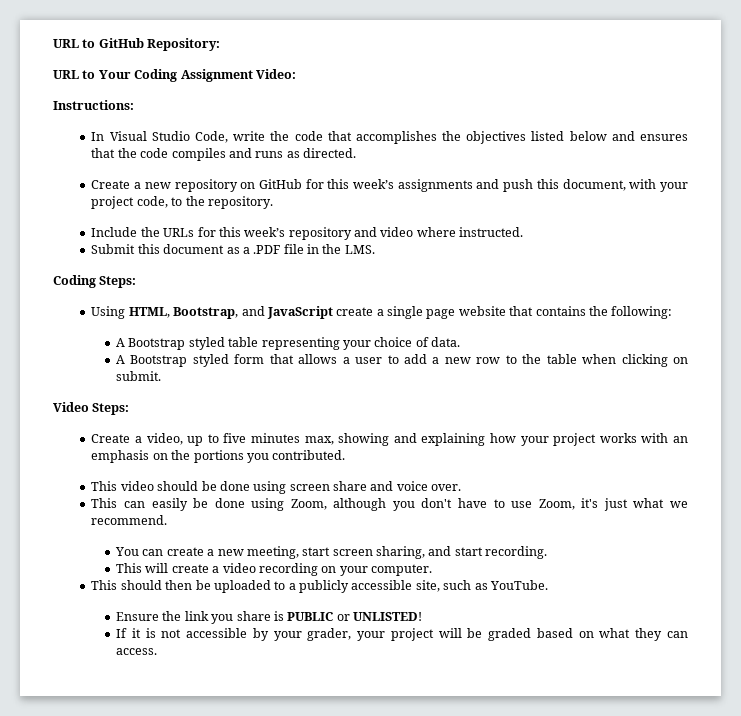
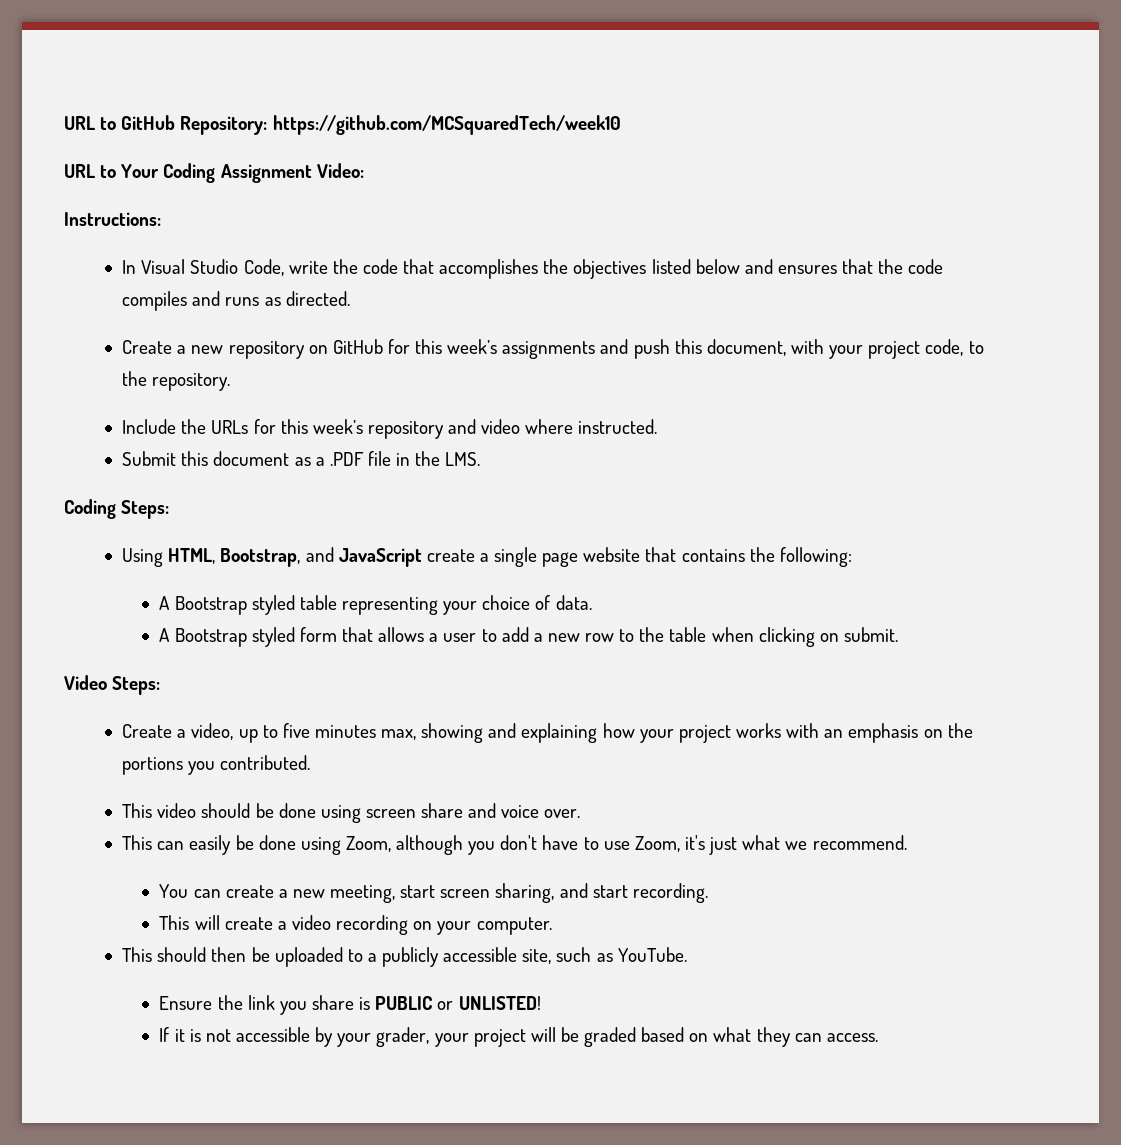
- URL to GitHub Repository:
+ URL to GitHub Repository: https://github.com/MCSquaredTech/week10

